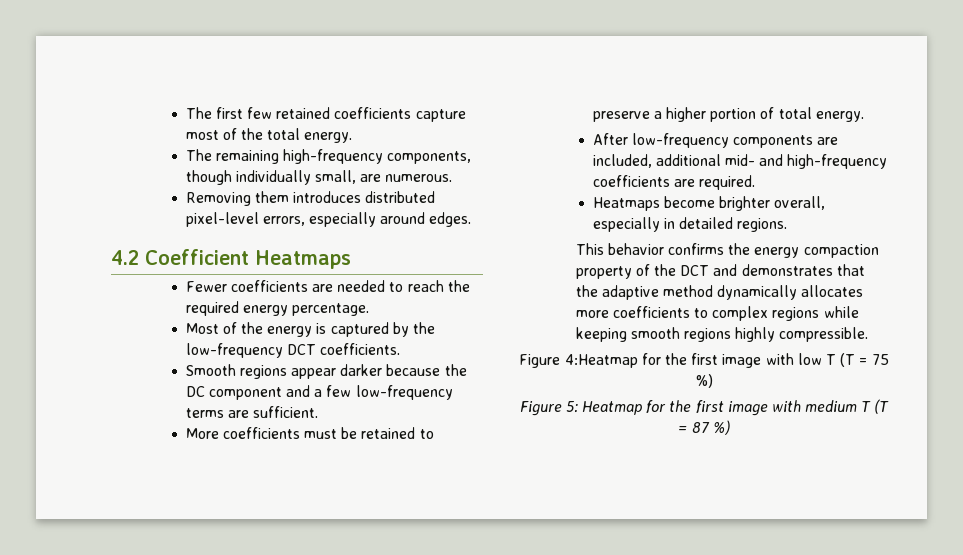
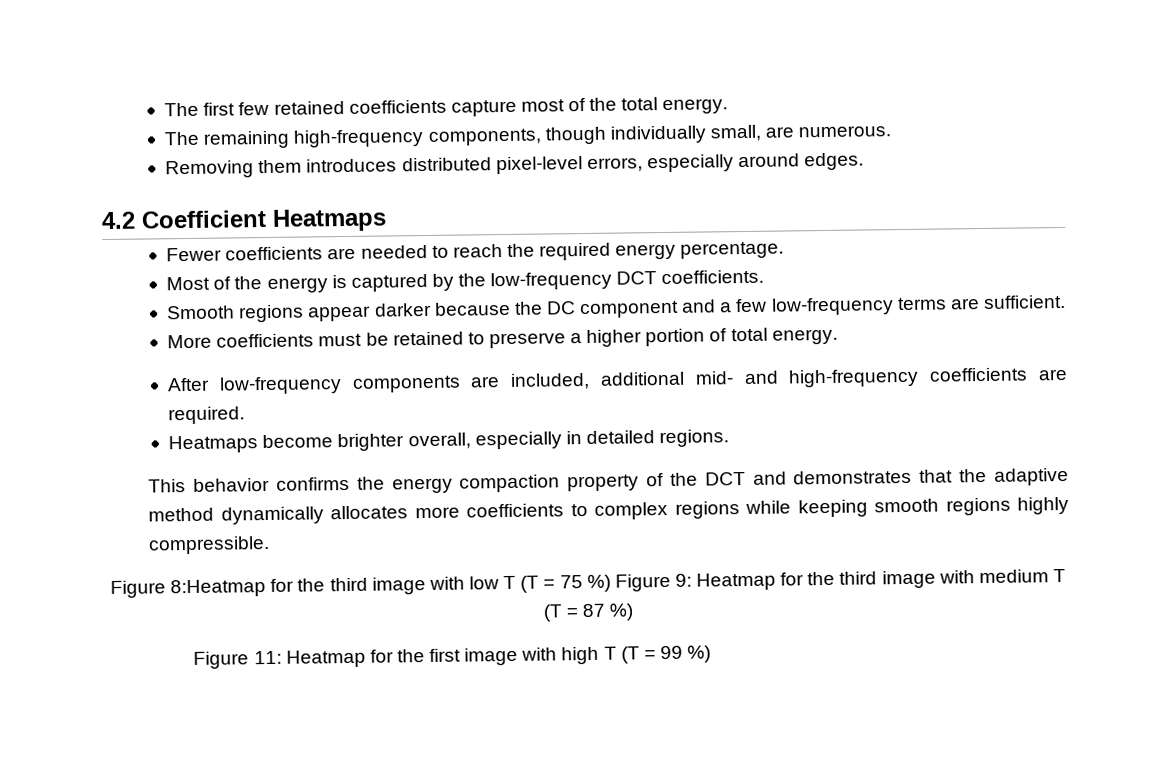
- Figure 4:Heatmap for the first image with low T (T = 75 %)
- Figure 5: Heatmap for the first image with medium T (T = 87 %)
+ Figure 8:Heatmap for the third image with low T (T = 75 %) Figure 9: Heatmap for the third image with medium T (T = 87 %)
+ Figure 11: Heatmap for the first image with high T (T = 99 %)

